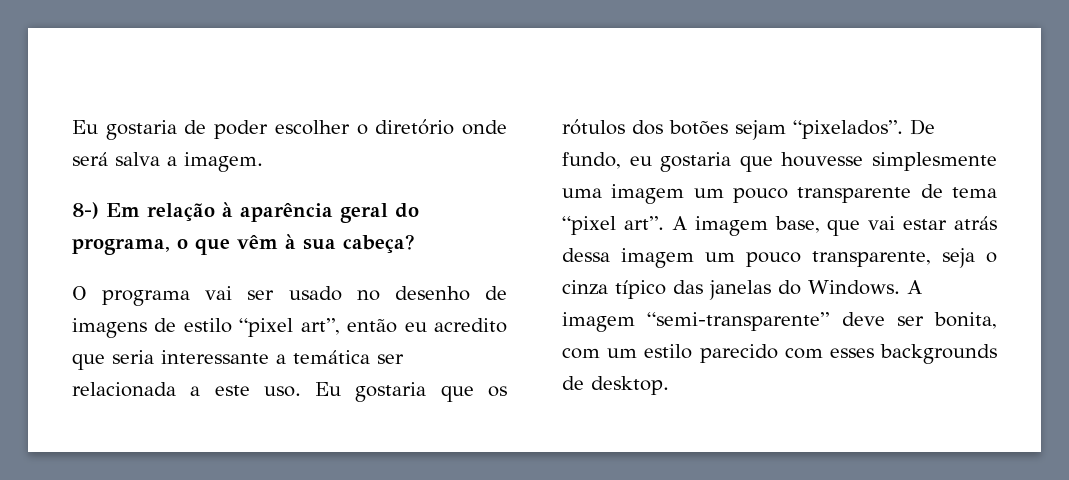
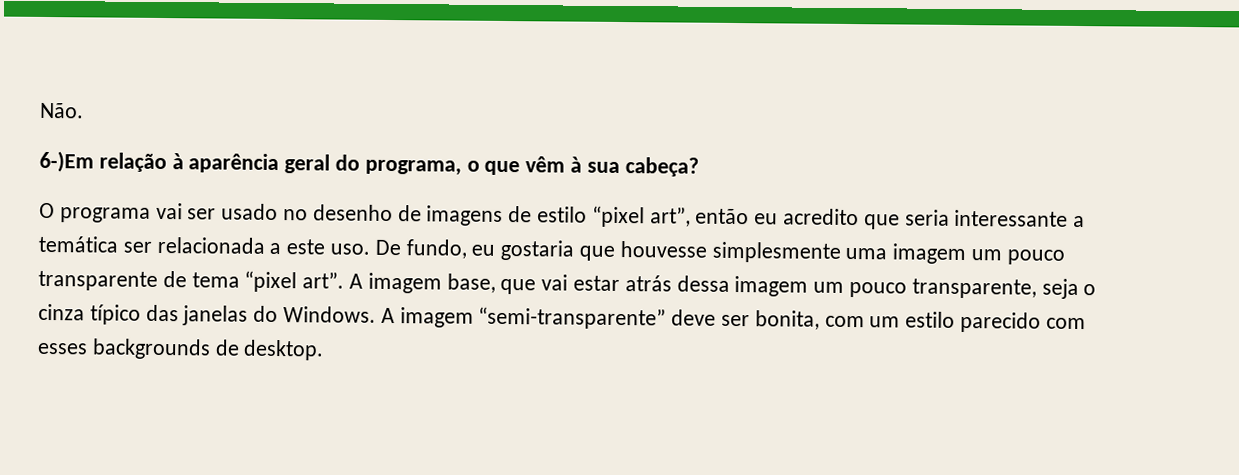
- Eu gostaria de poder escolher o diretório onde será salva a imagem.
- 8-) Em relação à aparência geral do programa, o que vêm à sua cabeça?
+ Não.
+ 6-)Em relação à aparência geral do programa, o que vêm à sua cabeça?
- Eu gostaria que os rótulos dos botões sejam “pixelados”.

